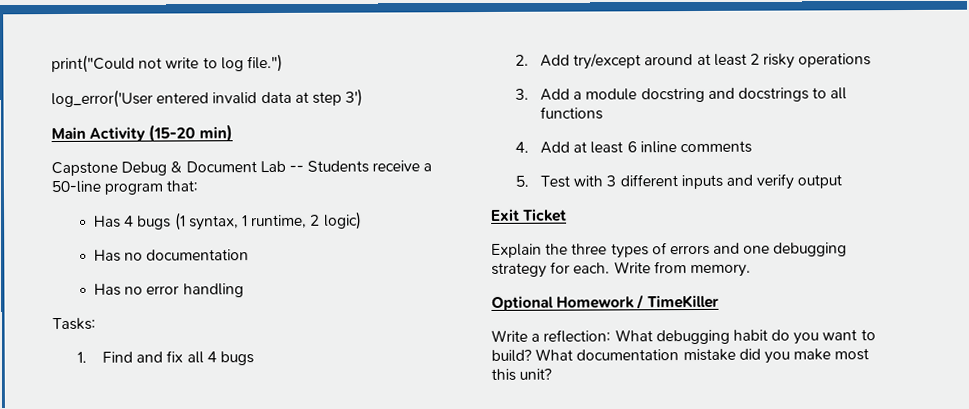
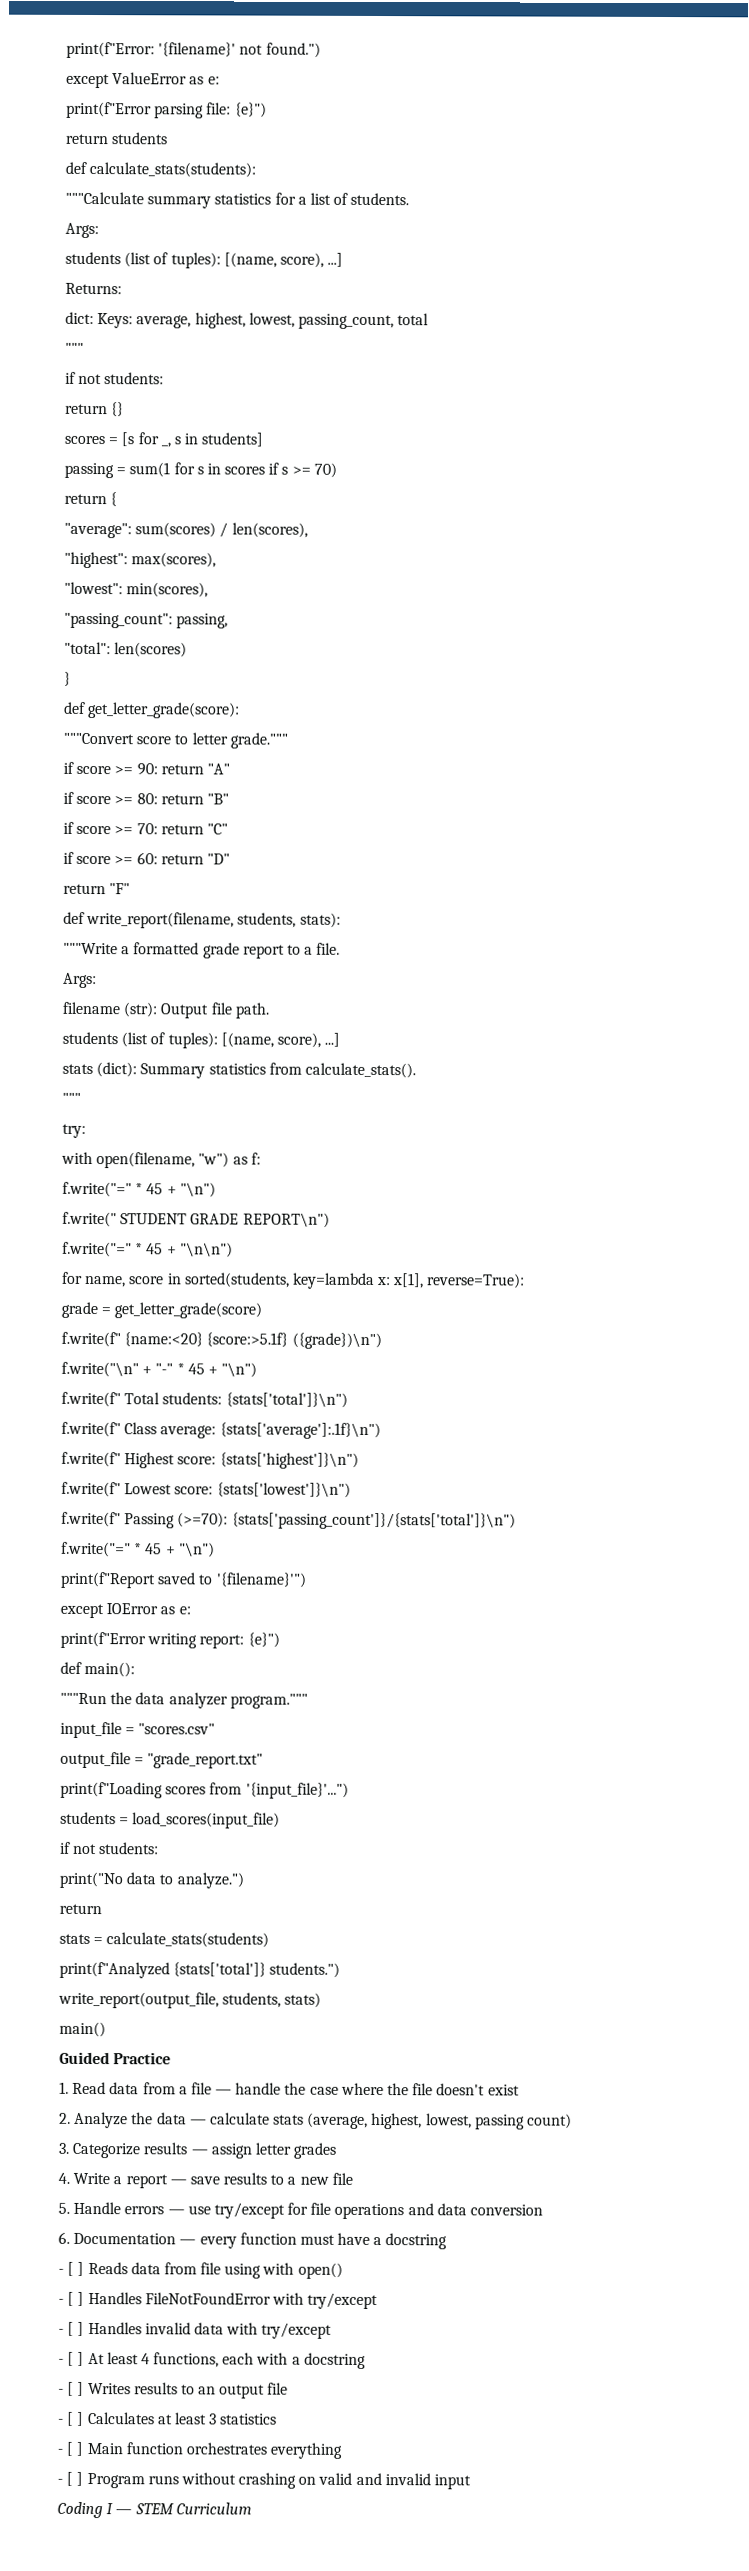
- print("Could not write to log file.")
- log_error('User entered invalid data at step 3')
- Main Activity (15-20 min)
- Capstone Debug & Document Lab -- Students receive a 50-line program that:
- Has 4 bugs (1 syntax, 1 runtime, 2 logic)
- Has no documentation
- Has no error handling
- Tasks:
- 1. Find and fix all 4 bugs
- 2. Add try/except around at least 2 risky operations
- 3. Add a module docstring and docstrings to all functions
- 4. Add at least 6 inline comments
- 5. Test with 3 different inputs and verify output
- Exit Ticket
- Explain the three types of errors and one debugging strategy for each. Write from memory.
- Optional Homework / TimeKiller
- Write a reflection: What debugging habit do you want to build? What documentation mistake did you make most this unit?
+ print(f"Error: '{filename}' not found.")
+ except ValueError as e:
+ print(f"Error parsing file: {e}")
+ return students
+ def calculate_stats(students):
+ """Calculate summary statistics for a list of students.
+ Args:
+ students (list of tuples): [(name, score), ...]
+ Returns:
+ dict: Keys: average, highest, lowest, passing_count, total
+ """
+ if not students:
+ return {}
+ scores = [s for _, s in students]
+ passing = sum(1 for s in scores if s >= 70)
+ return {
+ "average": sum(scores) / len(scores),
+ "highest": max(scores),
+ "lowest": min(scores),
+ "passing_count": passing,
+ "total": len(scores)
+ }
+ def get_letter_grade(score):
+ """Convert score to letter grade."""
+ if score >= 90: return "A"
+ if score >= 80: return "B"
+ if score >= 70: return "C"
+ if score >= 60: return "D"
+ return "F"
+ def write_report(filename, students, stats):
+ """Write a formatted grade report to a file.
+ Args:
+ filename (str): Output file path.
+ students (list of tuples): [(name, score), ...]
+ stats (dict): Summary statistics from calculate_stats().
+ """
+ try:
+ with open(filename, "w") as f:
+ f.write("=" * 45 + "\n")
+ f.write(" STUDENT GRADE REPORT\n")
+ f.write("=" * 45 + "\n\n")
+ for name, score in sorted(students, key=lambda x: x[1], reverse=True):
+ grade = get_letter_grade(score)
+ f.write(f" {name:<20} {score:>5.1f} ({grade})\n")
+ f.write("\n" + "-" * 45 + "\n")
+ f.write(f" Total students: {stats['total']}\n")
+ f.write(f" Class average: {stats['average']:.1f}\n")
+ f.write(f" Highest score: {stats['highest']}\n")
+ f.write(f" Lowest score: {stats['lowest']}\n")
+ f.write(f" Passing (>=70): {stats['passing_count']}/{stats['total']}\n")
+ f.write("=" * 45 + "\n")
+ print(f"Report saved to '{filename}'")
+ except IOError as e:
+ print(f"Error writing report: {e}")
+ def main():
+ """Run the data analyzer program."""
+ input_file = "scores.csv"
+ output_file = "grade_report.txt"
+ print(f"Loading scores from '{input_file}'...")
+ students = load_scores(input_file)
+ if not students:
+ print("No data to analyze.")
+ return
+ stats = calculate_stats(students)
+ print(f"Analyzed {stats['total']} students.")
+ write_report(output_file, students, stats)
+ main()
+ Guided Practice
+ 1. Read data from a file — handle the case where the file doesn't exist
+ 2. Analyze the data — calculate stats (average, highest, lowest, passing count)
+ 3. Categorize results — assign letter grades
+ 4. Write a report — save results to a new file
+ 5. Handle errors — use try/except for file operations and data conversion
+ 6. Documentation — every function must have a docstring
+ - [ ] Reads data from file using with open()
+ - [ ] Handles FileNotFoundError with try/except
+ - [ ] Handles invalid data with try/except
+ - [ ] At least 4 functions, each with a docstring
+ - [ ] Writes results to an output file
+ - [ ] Calculates at least 3 statistics
+ - [ ] Main function orchestrates everything
+ - [ ] Program runs without crashing on valid and invalid input
+ Coding I — STEM Curriculum

